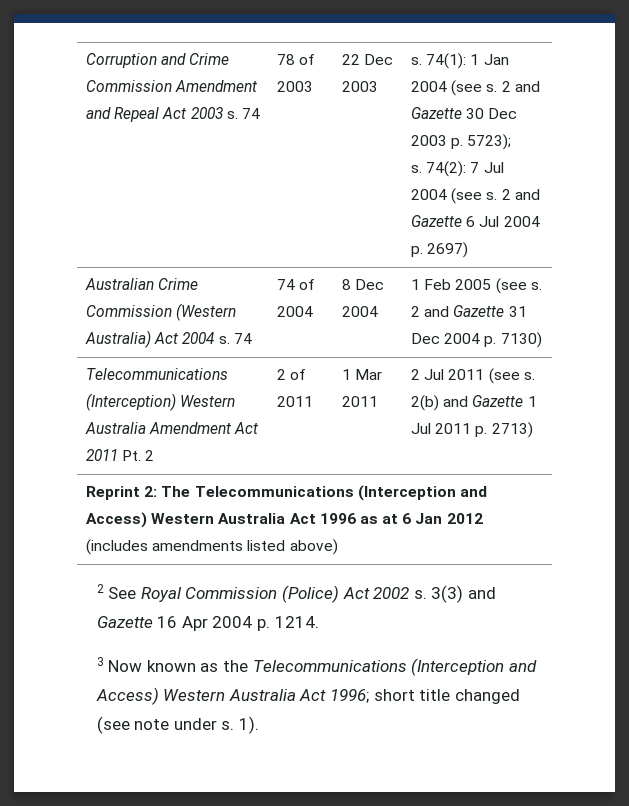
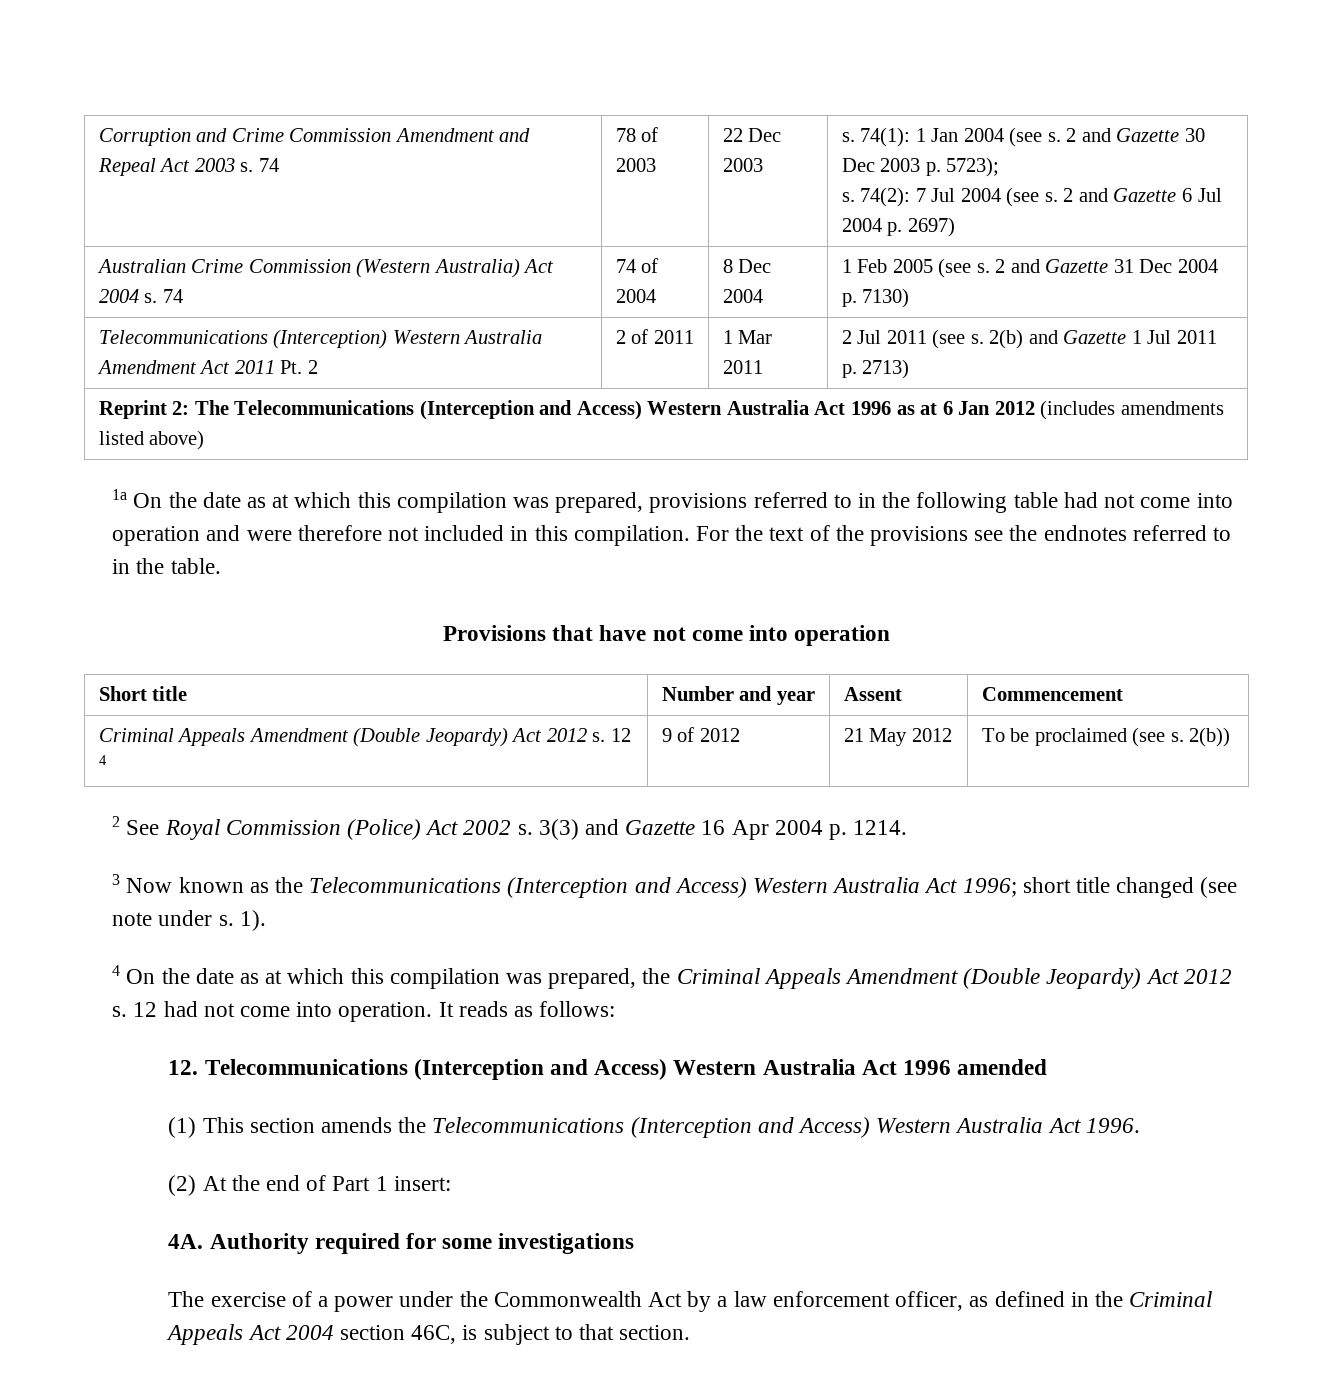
+ 1a On the date as at which this compilation was prepared, provisions referred to in the following table had not come into operation and were therefore not included in this compilation. For the text of the provisions see the endnotes referred to in the table.
+ Provisions that have not come into operation
+ Short title | Number and year | Assent | Commencement
+ Criminal Appeals Amendment (Double Jeopardy) Act 2012 s. 12 4 | 9 of 2012 | 21 May 2012 | To be proclaimed (see s. 2(b))
+ 4 On the date as at which this compilation was prepared, the Criminal Appeals Amendment (Double Jeopardy) Act 2012 s. 12 had not come into operation. It reads as follows:
+ 12. Telecommunications (Interception and Access) Western Australia Act 1996 amended
+ (1) This section amends the Telecommunications (Interception and Access) Western Australia Act 1996.
+ (2) At the end of Part 1 insert:
+ 4A. Authority required for some investigations
+ The exercise of a power under the Commonwealth Act by a law enforcement officer, as defined in the Criminal Appeals Act 2004 section 46C, is subject to that section.

